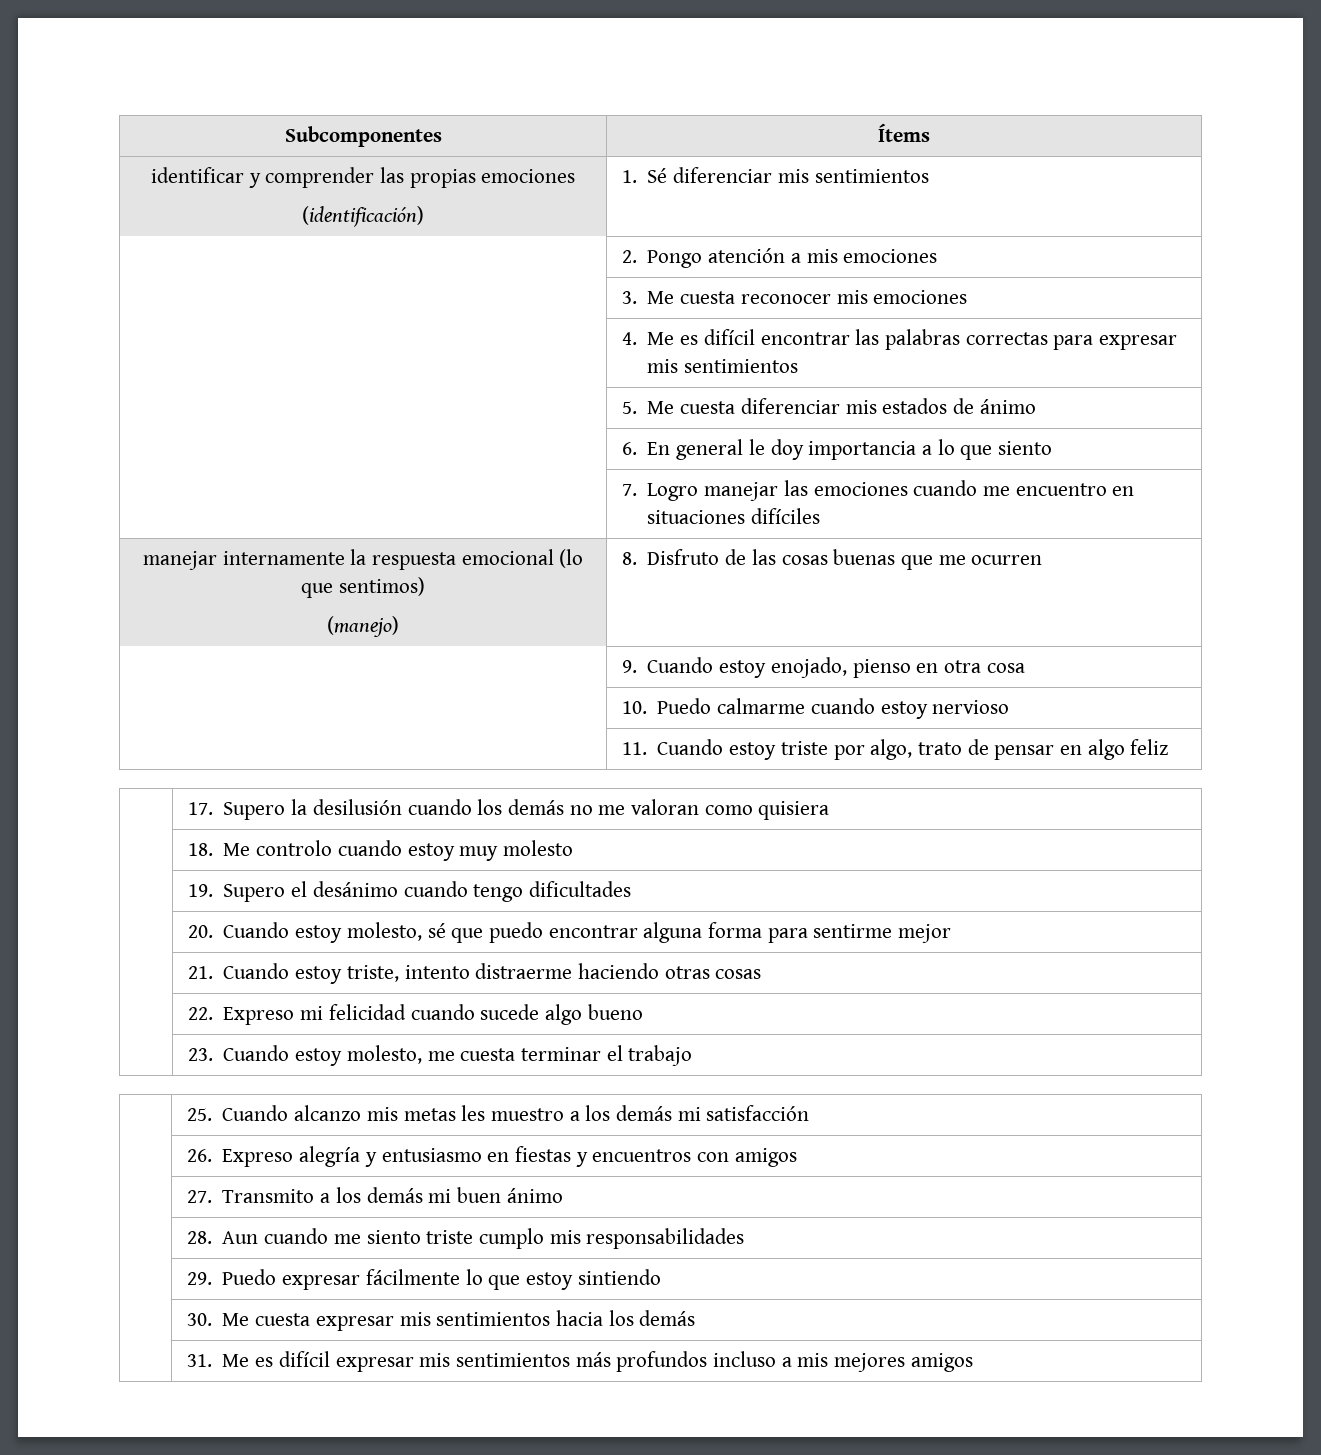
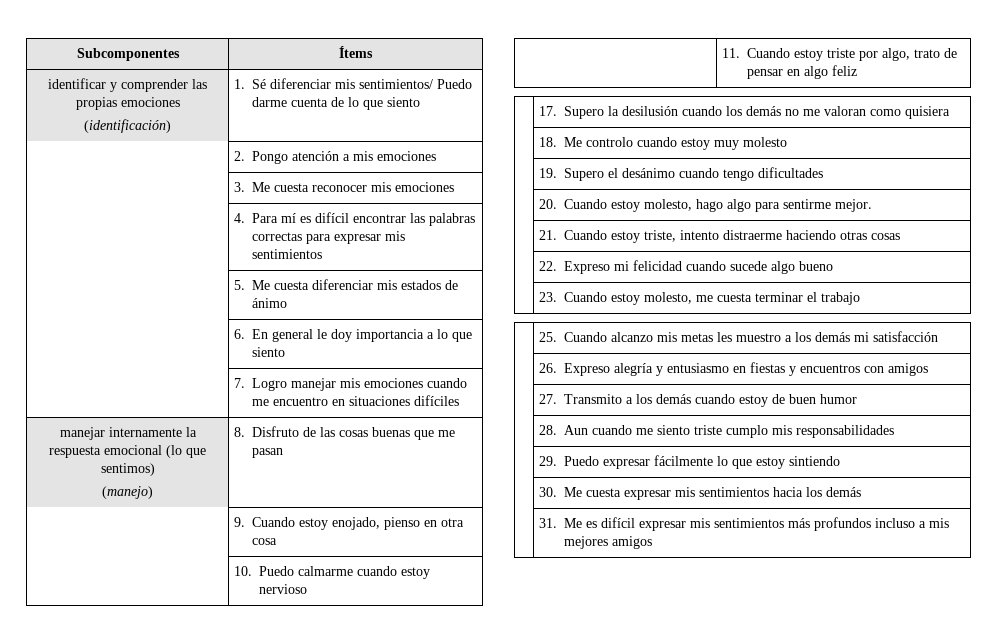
  identificar y comprender las propias emociones
- (identificación) | 1. Sé diferenciar mis sentimientos
+ (identificación) | 1. Sé diferenciar mis sentimientos/ Puedo darme cuenta de lo que siento
- | 4. Me es difícil encontrar las palabras correctas para expresar mis sentimientos
+ | 4. Para mí es difícil encontrar las palabras correctas para expresar mis sentimientos
- | 7. Logro manejar las emociones cuando me encuentro en situaciones difíciles
+ | 7. Logro manejar mis emociones cuando me encuentro en situaciones difíciles
  manejar internamente la respuesta emocional (lo que sentimos)
- (manejo) | 8. Disfruto de las cosas buenas que me ocurren
+ (manejo) | 8. Disfruto de las cosas buenas que me pasan
- | 20. Cuando estoy molesto, sé que puedo encontrar alguna forma para sentirme mejor
+ | 20. Cuando estoy molesto, hago algo para sentirme mejor.
- | 27. Transmito a los demás mi buen ánimo
+ | 27. Transmito a los demás cuando estoy de buen humor

